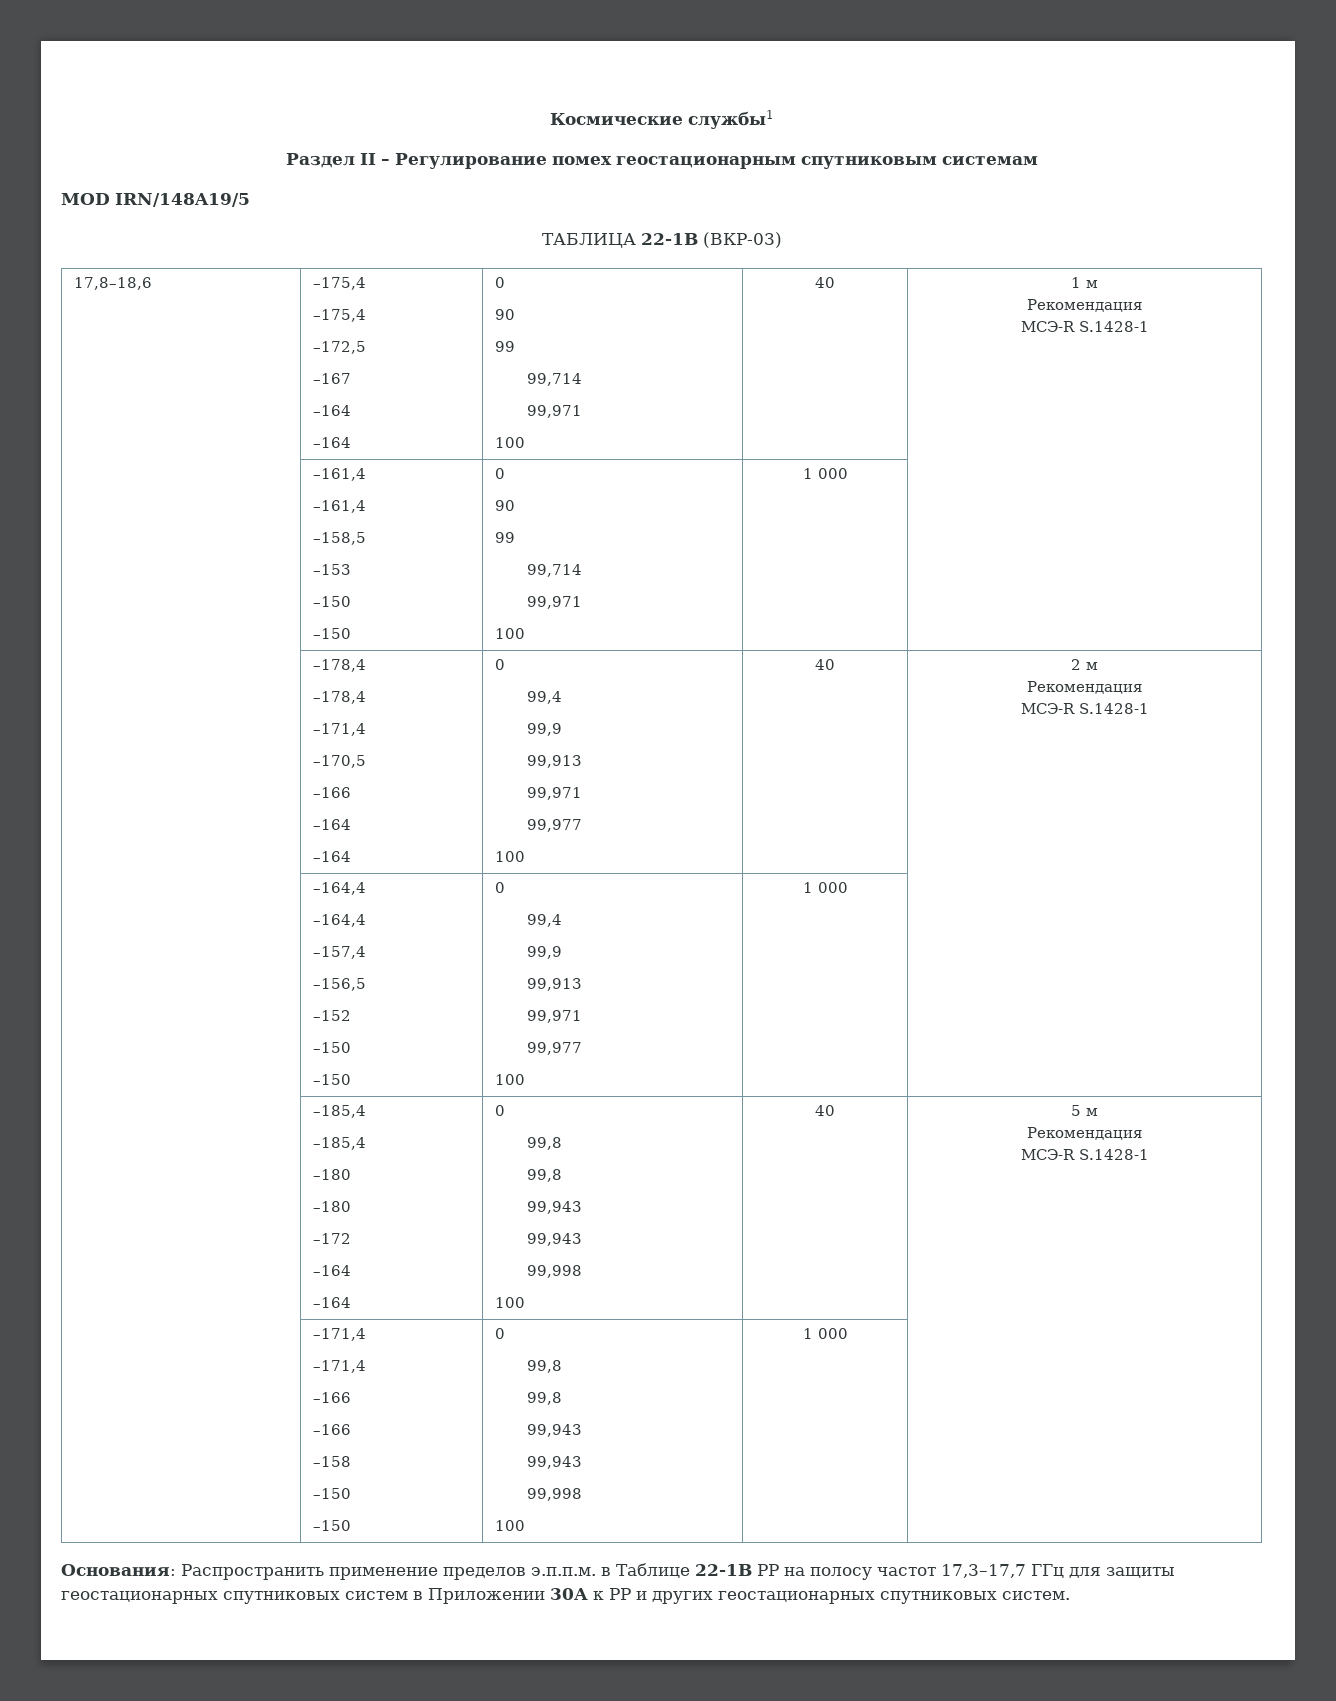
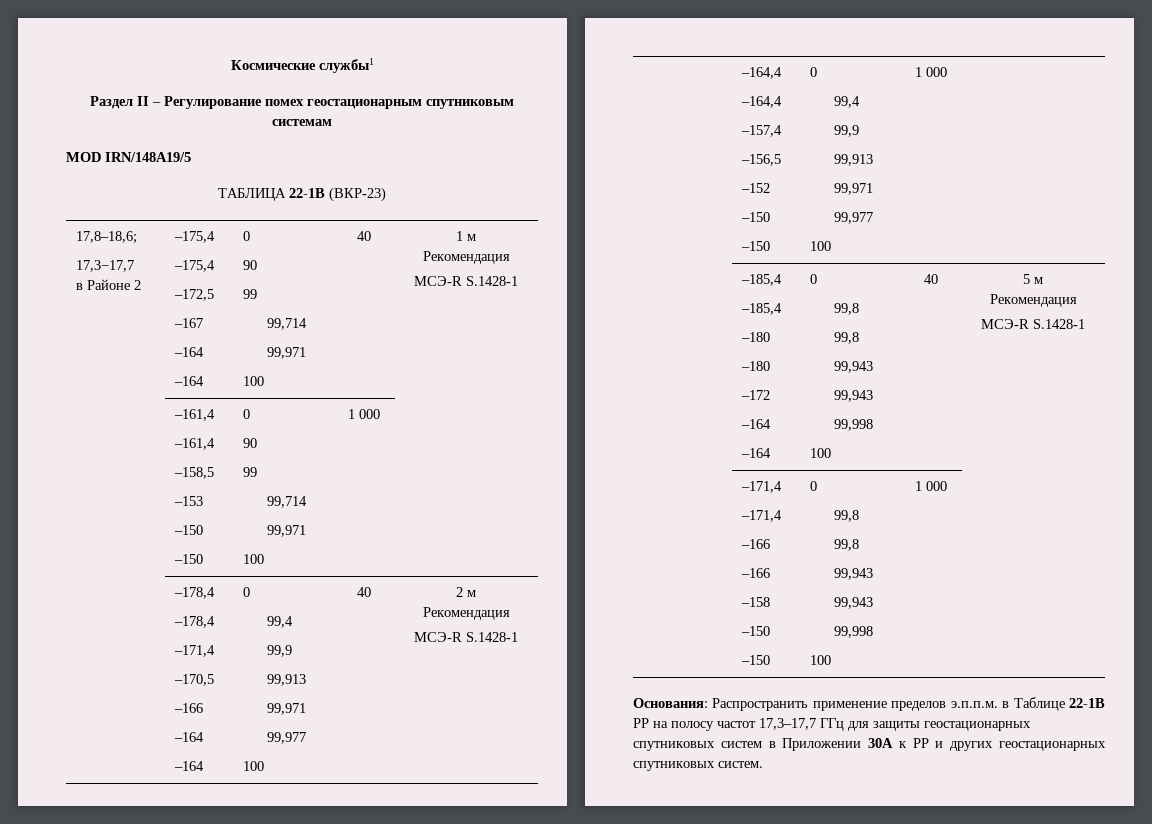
- ТАБЛИЦА 22-1B (ВКР-03)
- 17,8–18,6 | –175,4
+ ТАБЛИЦА 22-1B (ВКР-23)
+ 17,8–18,6;
+ 17,3−17,7
+ в Районе 2 | –175,4

